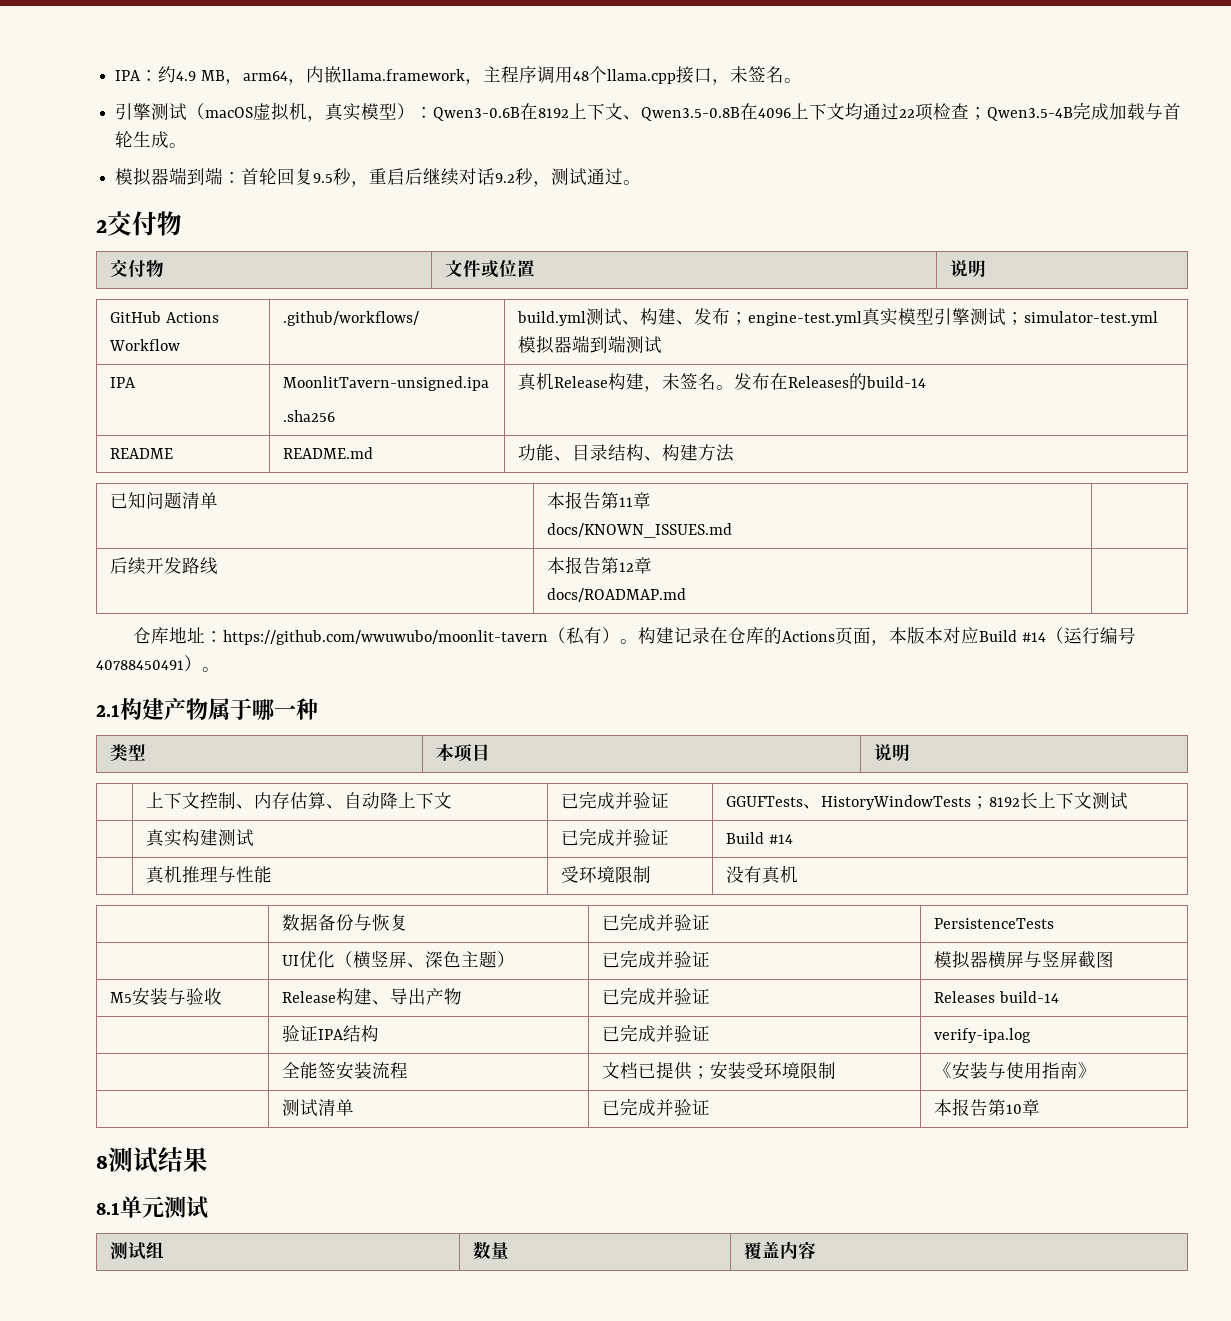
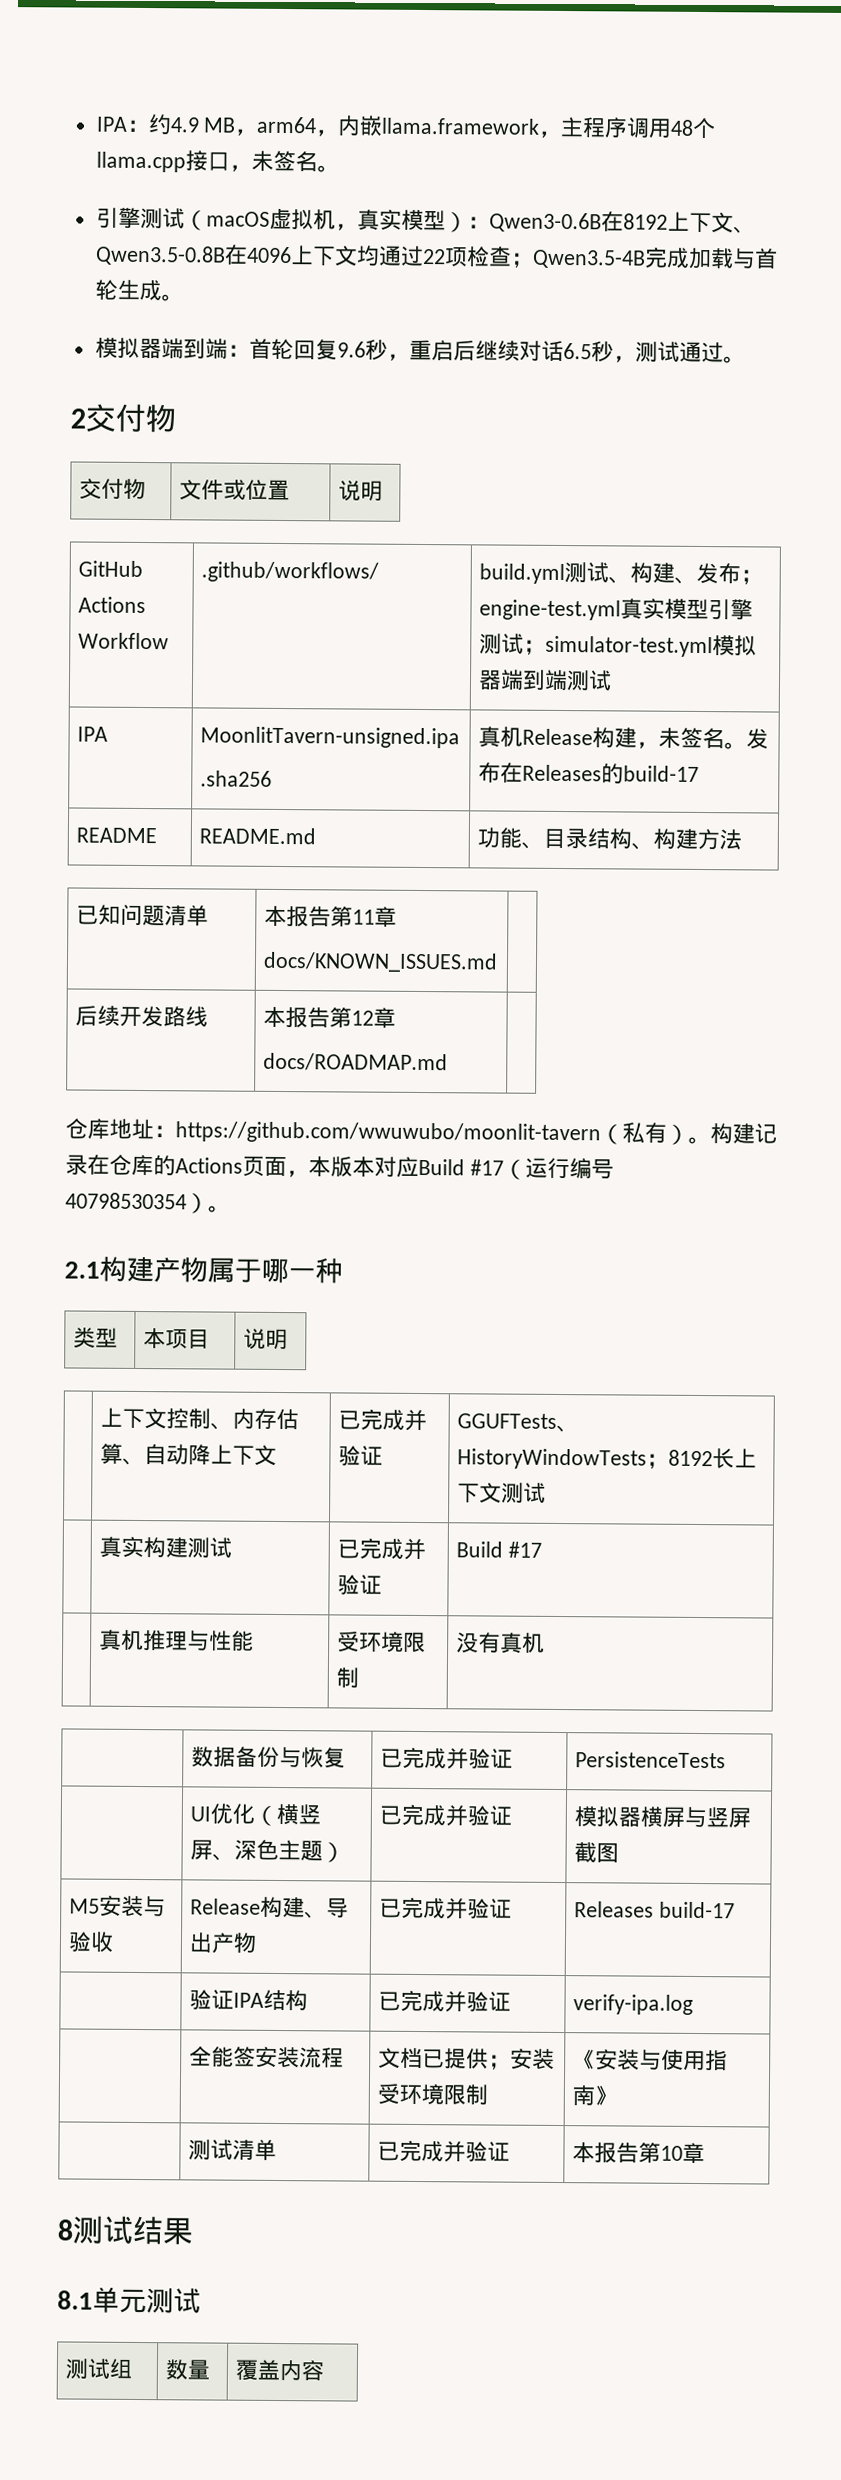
- 模拟器端到端：首轮回复9.5秒，重启后继续对话9.2秒，测试通过。
+ 模拟器端到端：首轮回复9.6秒，重启后继续对话6.5秒，测试通过。
  IPA | MoonlitTavern-unsigned.ipa
- .sha256 | 真机Release构建，未签名。发布在Releases的build-14
+ .sha256 | 真机Release构建，未签名。发布在Releases的build-17
- 构建记录在仓库的Actions页面，本版本对应Build #14（运行编号40788450491）。
+ 构建记录在仓库的Actions页面，本版本对应Build #17（运行编号40798530354）。
- | 真实构建测试 | 已完成并验证 | Build #14
+ | 真实构建测试 | 已完成并验证 | Build #17
- M5安装与验收 | Release构建、导出产物 | 已完成并验证 | Releases build-14
+ M5安装与验收 | Release构建、导出产物 | 已完成并验证 | Releases build-17

